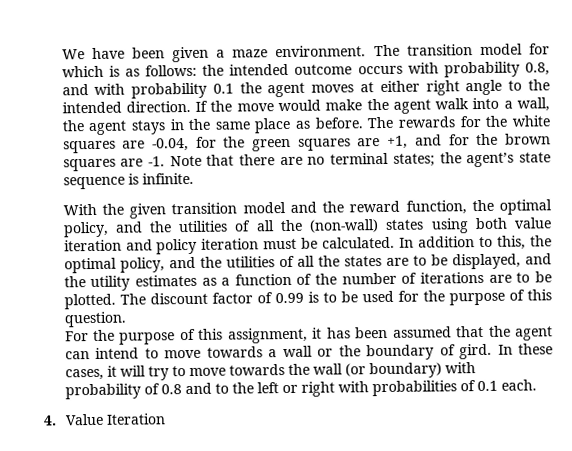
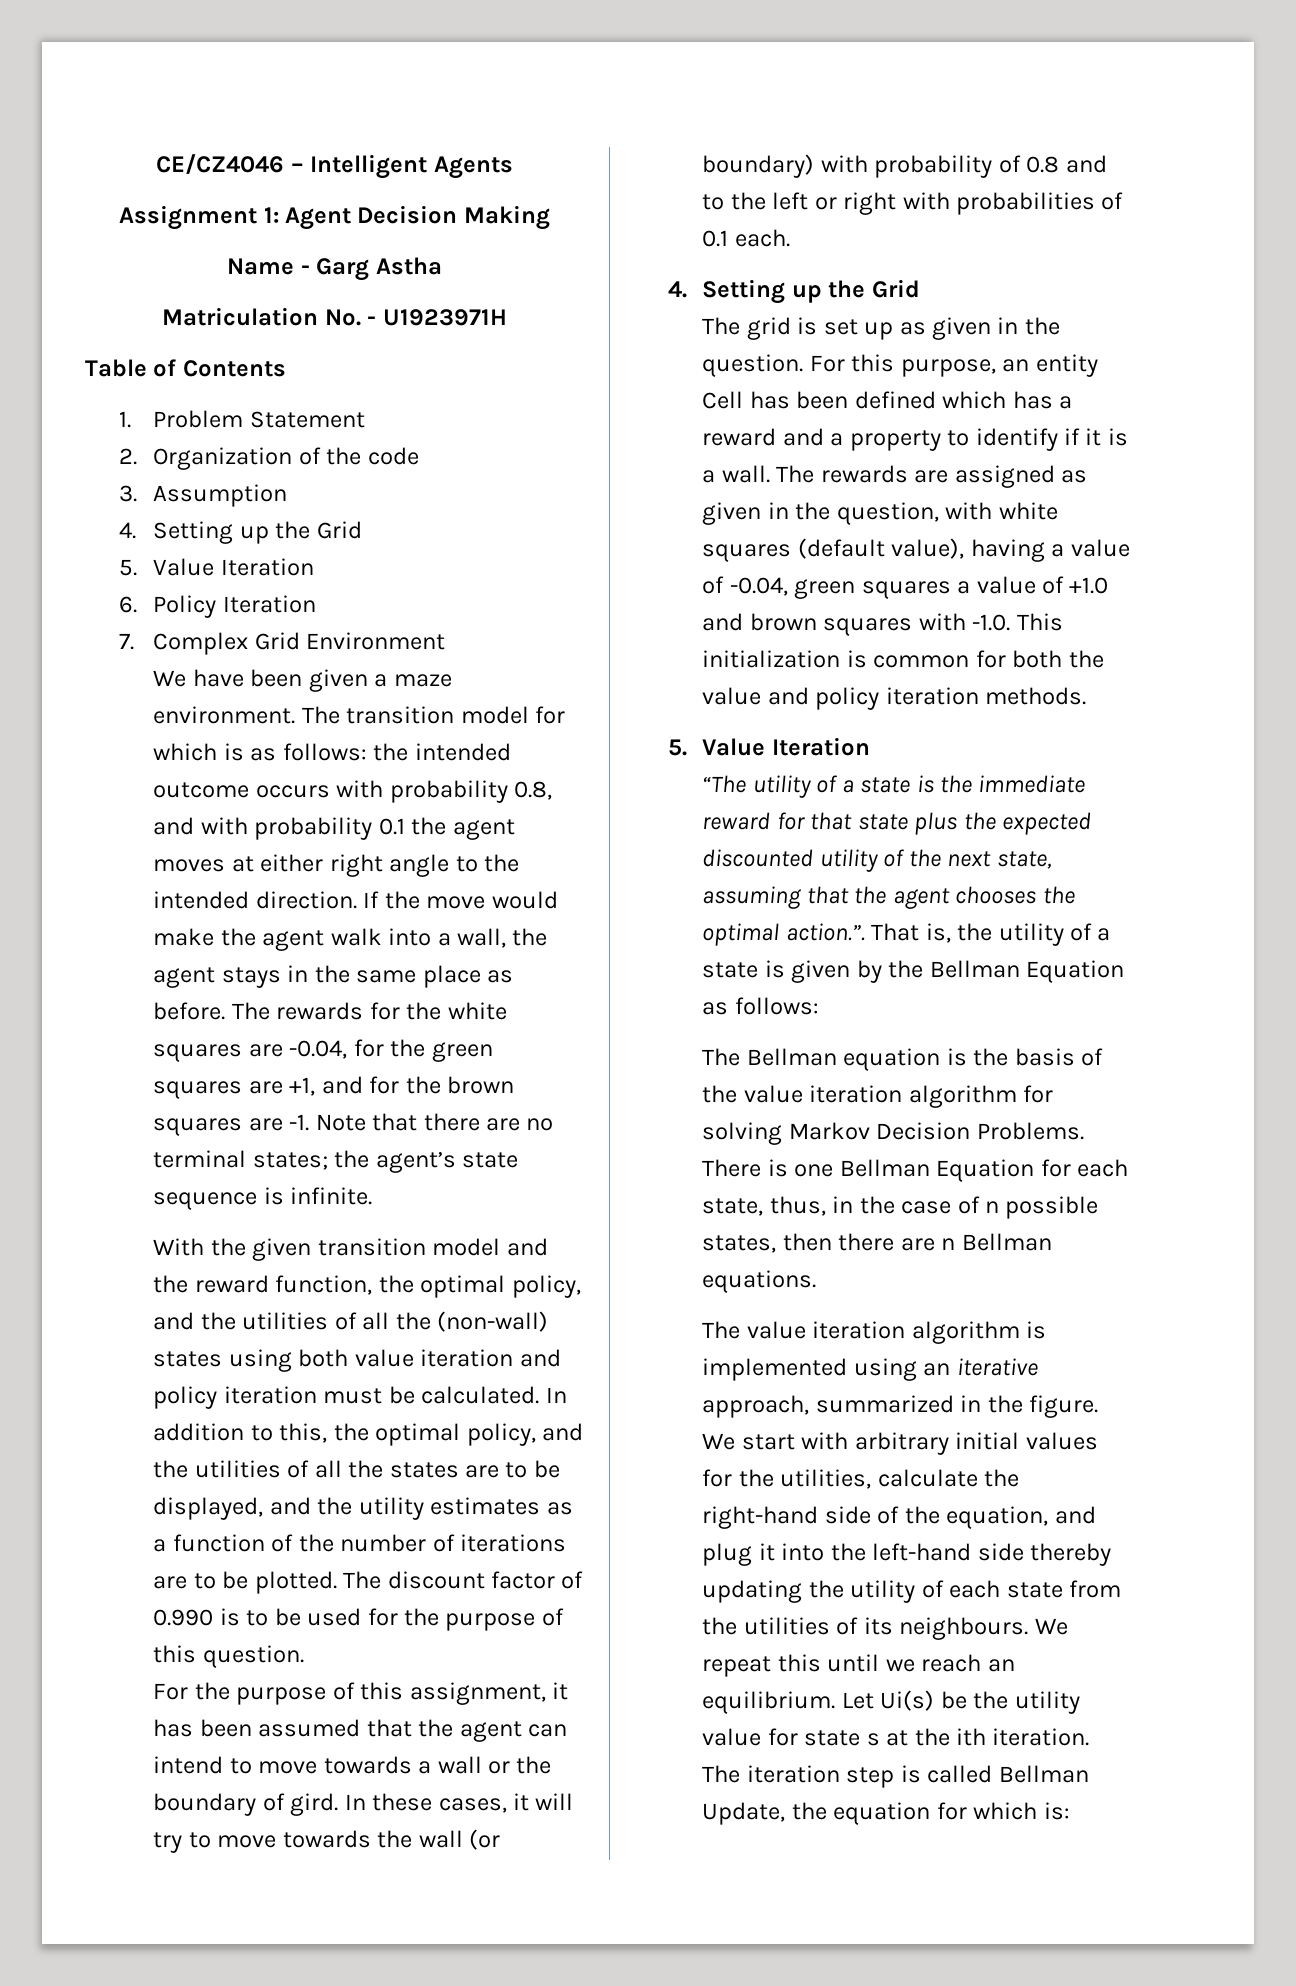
+ CE/CZ4046 – Intelligent Agents
+ Assignment 1: Agent Decision Making
+ Name - Garg Astha
+ Matriculation No. - U1923971H
+ Table of Contents
+ 1. Problem Statement
+ 2. Organization of the code
+ 3. Assumption
+ 4. Setting up the Grid
+ 5. Value Iteration
+ 6. Policy Iteration
+ 7. Complex Grid Environment
- The discount factor of 0.99 is to be used for the purpose of this question.
+ The discount factor of 0.990 is to be used for the purpose of this question.
  In these cases, it will try to move towards the wall (or boundary) with probability of 0.8 and to the left or right with probabilities of 0.1 each.
- 4. Value Iteration
+ 4. Setting up the Grid
+ The grid is set up as given in the question. For this purpose, an entity Cell has been defined which has a reward and a property to identify if it is a wall. The rewards are assigned as given in the question, with white squares (default value), having a value of -0.04, green squares a value of +1.0 and brown squares with -1.0. This initialization is common for both the value and policy iteration methods.
+ 5. Value Iteration
+ “The utility of a state is the immediate reward for that state plus the expected discounted utility of the next state, assuming that the agent chooses the optimal action.”. That is, the utility of a state is given by the Bellman Equation as follows:
+ The Bellman equation is the basis of the value iteration algorithm for solving Markov Decision Problems. There is one Bellman Equation for each state, thus, in the case of n possible states, then there are n Bellman equations.
+ The value iteration algorithm is implemented using an iterative approach, summarized in the figure. We start with arbitrary initial values for the utilities, calculate the right-hand side of the equation, and plug it into the left-hand side thereby updating the utility of each state from the utilities of its neighbours. We repeat this until we reach an equilibrium. Let Ui(s) be the utility value for state s at the ith iteration. The iteration step is called Bellman Update, the equation for which is:

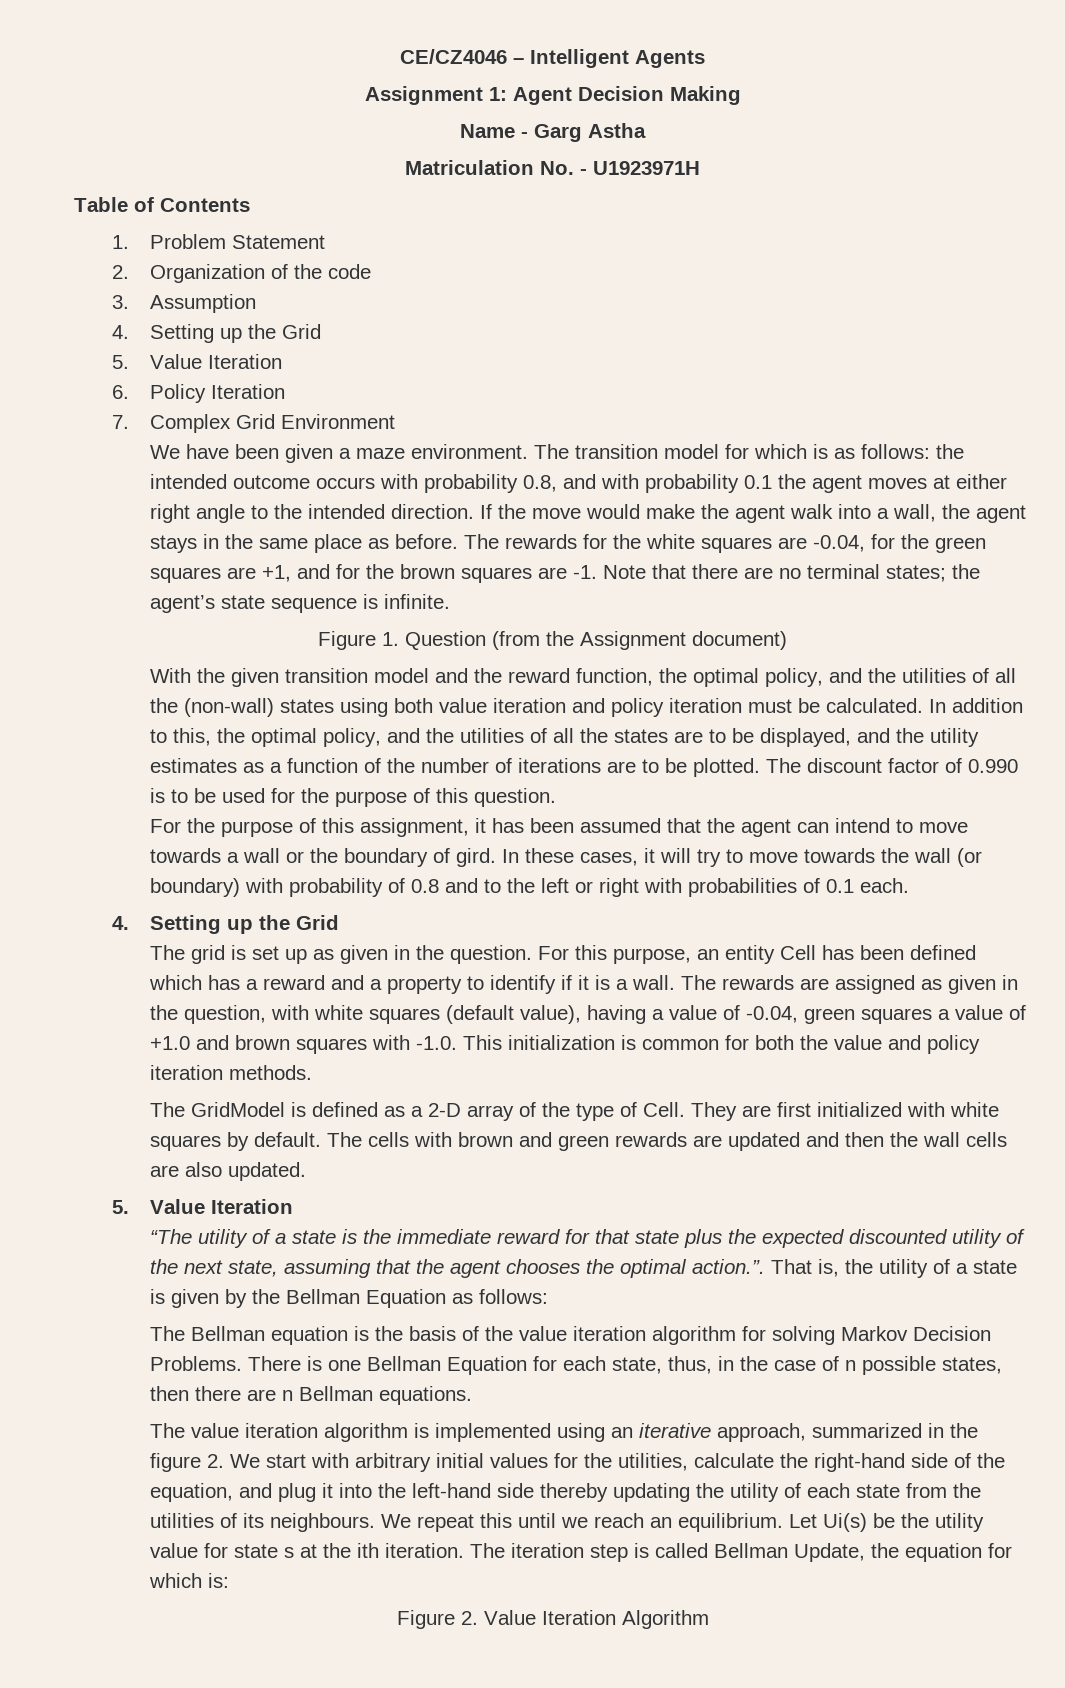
+ Figure 1. Question (from the Assignment document)
+ The GridModel is defined as a 2-D array of the type of Cell. They are first initialized with white squares by default. The cells with brown and green rewards are updated and then the wall cells are also updated.
- The value iteration algorithm is implemented using an iterative approach, summarized in the figure. We start with arbitrary initial values for the utilities, calculate the right-hand side of the equation, and plug it into the left-hand side thereby updating the utility of each state from the utilities of its neighbours.
+ The value iteration algorithm is implemented using an iterative approach, summarized in the figure 2. We start with arbitrary initial values for the utilities, calculate the right-hand side of the equation, and plug it into the left-hand side thereby updating the utility of each state from the utilities of its neighbours.
+ Figure 2. Value Iteration Algorithm

